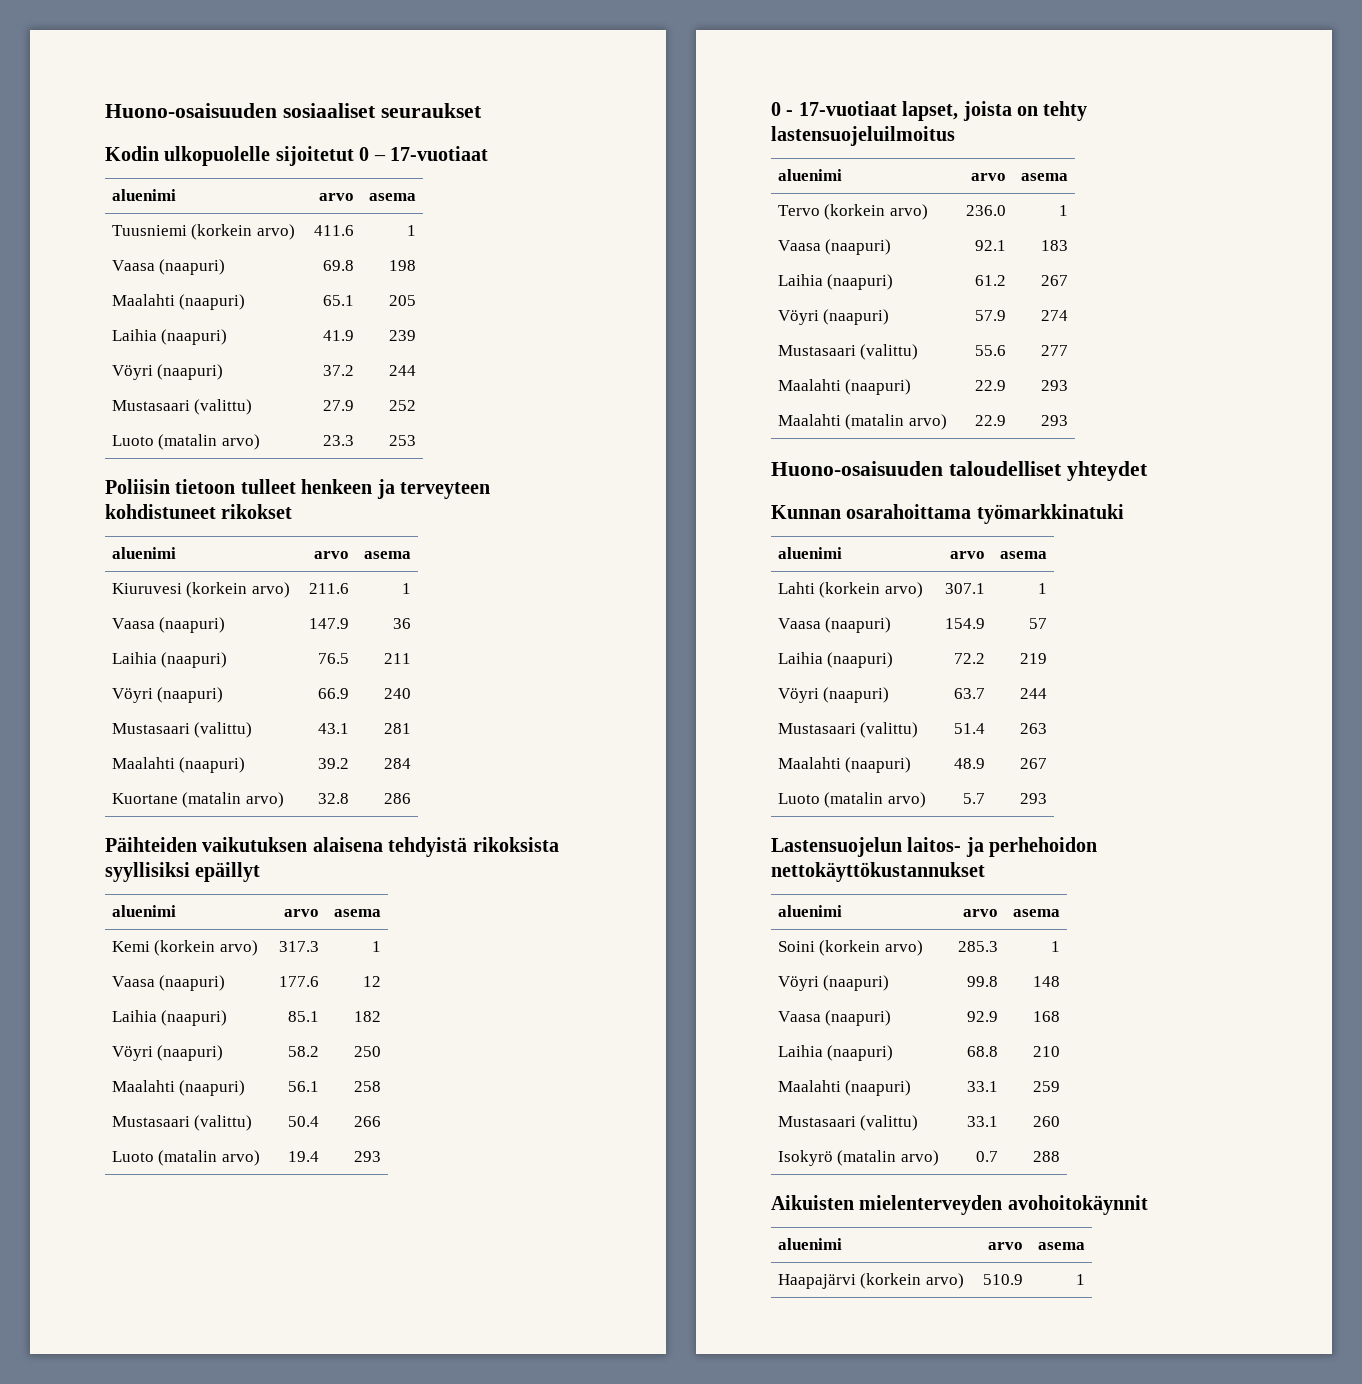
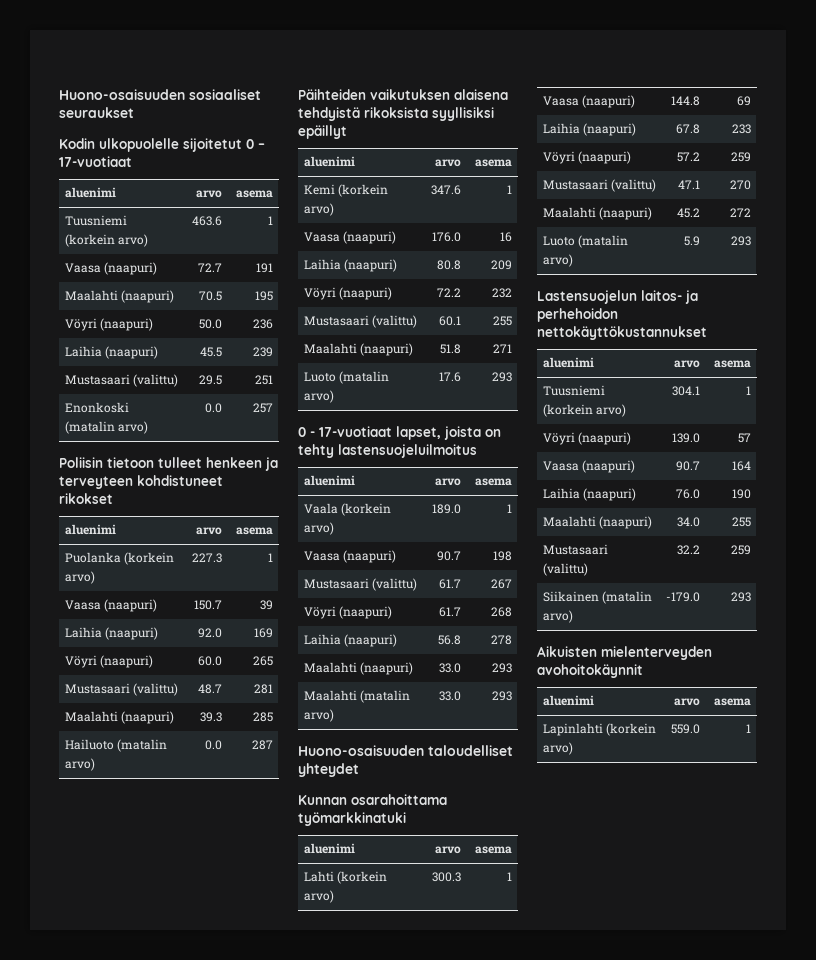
- Tuusniemi (korkein arvo) | 411.6 | 1
- Vaasa (naapuri) | 69.8 | 198
- Maalahti (naapuri) | 65.1 | 205
- Laihia (naapuri) | 41.9 | 239
+ Tuusniemi (korkein arvo) | 463.6 | 1
+ Vaasa (naapuri) | 72.7 | 191
+ Maalahti (naapuri) | 70.5 | 195
+ Vöyri (naapuri) | 50.0 | 236
+ Laihia (naapuri) | 45.5 | 239
- Vöyri (naapuri) | 37.2 | 244
- Mustasaari (valittu) | 27.9 | 252
- Luoto (matalin arvo) | 23.3 | 253
+ Mustasaari (valittu) | 29.5 | 251
+ Enonkoski (matalin arvo) | 0.0 | 257
- Kiuruvesi (korkein arvo) | 211.6 | 1
- Vaasa (naapuri) | 147.9 | 36
- Laihia (naapuri) | 76.5 | 211
- Vöyri (naapuri) | 66.9 | 240
- Mustasaari (valittu) | 43.1 | 281
+ Puolanka (korkein arvo) | 227.3 | 1
+ Vaasa (naapuri) | 150.7 | 39
+ Laihia (naapuri) | 92.0 | 169
+ Vöyri (naapuri) | 60.0 | 265
+ Mustasaari (valittu) | 48.7 | 281
- Maalahti (naapuri) | 39.2 | 284
- Kuortane (matalin arvo) | 32.8 | 286
+ Maalahti (naapuri) | 39.3 | 285
+ Hailuoto (matalin arvo) | 0.0 | 287
- Kemi (korkein arvo) | 317.3 | 1
- Vaasa (naapuri) | 177.6 | 12
- Laihia (naapuri) | 85.1 | 182
- Vöyri (naapuri) | 58.2 | 250
- Maalahti (naapuri) | 56.1 | 258
- Mustasaari (valittu) | 50.4 | 266
- Luoto (matalin arvo) | 19.4 | 293
+ Kemi (korkein arvo) | 347.6 | 1
+ Vaasa (naapuri) | 176.0 | 16
+ Laihia (naapuri) | 80.8 | 209
+ Vöyri (naapuri) | 72.2 | 232
+ Mustasaari (valittu) | 60.1 | 255
+ Maalahti (naapuri) | 51.8 | 271
+ Luoto (matalin arvo) | 17.6 | 293
- Tervo (korkein arvo) | 236.0 | 1
- Vaasa (naapuri) | 92.1 | 183
- Laihia (naapuri) | 61.2 | 267
- Vöyri (naapuri) | 57.9 | 274
- Mustasaari (valittu) | 55.6 | 277
- Maalahti (naapuri) | 22.9 | 293
+ Vaala (korkein arvo) | 189.0 | 1
+ Vaasa (naapuri) | 90.7 | 198
+ Mustasaari (valittu) | 61.7 | 267
+ Vöyri (naapuri) | 61.7 | 268
+ Laihia (naapuri) | 56.8 | 278
+ Maalahti (naapuri) | 33.0 | 293
- Maalahti (matalin arvo) | 22.9 | 293
+ Maalahti (matalin arvo) | 33.0 | 293
- Lahti (korkein arvo) | 307.1 | 1
- Vaasa (naapuri) | 154.9 | 57
- Laihia (naapuri) | 72.2 | 219
- Vöyri (naapuri) | 63.7 | 244
- Mustasaari (valittu) | 51.4 | 263
- Maalahti (naapuri) | 48.9 | 267
- Luoto (matalin arvo) | 5.7 | 293
+ Lahti (korkein arvo) | 300.3 | 1
+ Vaasa (naapuri) | 144.8 | 69
+ Laihia (naapuri) | 67.8 | 233
+ Vöyri (naapuri) | 57.2 | 259
+ Mustasaari (valittu) | 47.1 | 270
+ Maalahti (naapuri) | 45.2 | 272
+ Luoto (matalin arvo) | 5.9 | 293
- Soini (korkein arvo) | 285.3 | 1
+ Tuusniemi (korkein arvo) | 304.1 | 1
- Vöyri (naapuri) | 99.8 | 148
- Vaasa (naapuri) | 92.9 | 168
- Laihia (naapuri) | 68.8 | 210
- Maalahti (naapuri) | 33.1 | 259
- Mustasaari (valittu) | 33.1 | 260
- Isokyrö (matalin arvo) | 0.7 | 288
+ Vöyri (naapuri) | 139.0 | 57
+ Vaasa (naapuri) | 90.7 | 164
+ Laihia (naapuri) | 76.0 | 190
+ Maalahti (naapuri) | 34.0 | 255
+ Mustasaari (valittu) | 32.2 | 259
+ Siikainen (matalin arvo) | -179.0 | 293
- Haapajärvi (korkein arvo) | 510.9 | 1
+ Lapinlahti (korkein arvo) | 559.0 | 1

